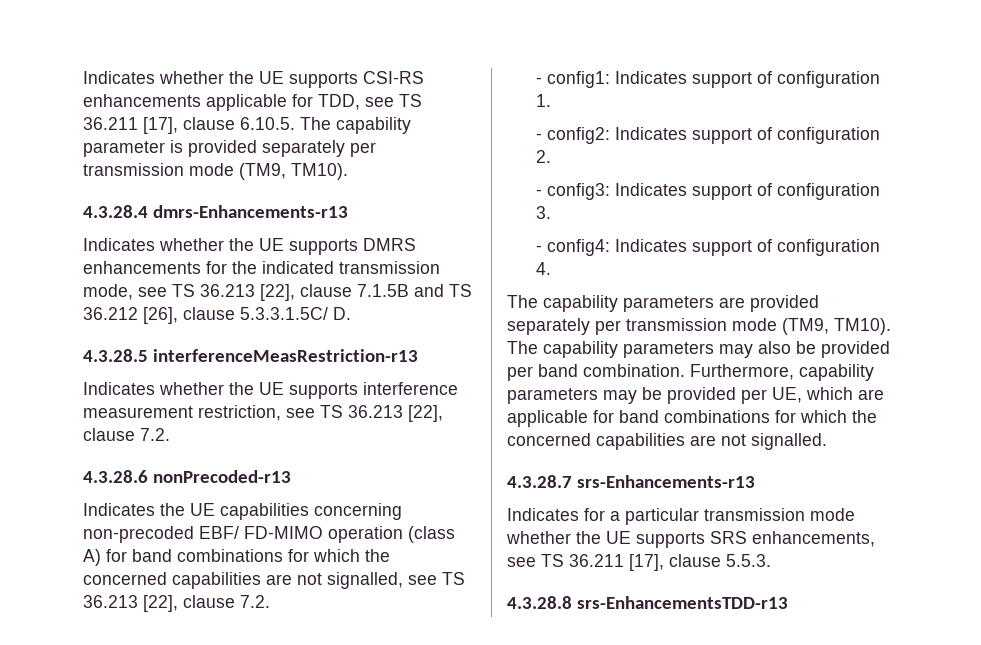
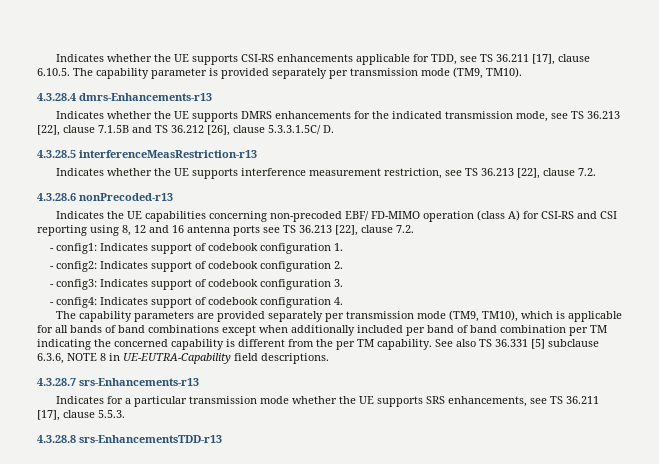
- Indicates the UE capabilities concerning non-precoded EBF/ FD-MIMO operation (class A) for band combinations for which the concerned capabilities are not signalled, see TS 36.213 [22], clause 7.2.
+ Indicates the UE capabilities concerning non-precoded EBF/ FD-MIMO operation (class A) for CSI-RS and CSI reporting using 8, 12 and 16 antenna ports see TS 36.213 [22], clause 7.2.
- - config1: Indicates support of configuration 1.
+ - config1: Indicates support of codebook configuration 1.
- - config2: Indicates support of configuration 2.
+ - config2: Indicates support of codebook configuration 2.
- - config3: Indicates support of configuration 3.
+ - config3: Indicates support of codebook configuration 3.
- - config4: Indicates support of configuration 4.
+ - config4: Indicates support of codebook configuration 4.
- The capability parameters are provided separately per transmission mode (TM9, TM10). The capability parameters may also be provided per band combination. Furthermore, capability parameters may be provided per UE, which are applicable for band combinations for which the concerned capabilities are not signalled.
+ The capability parameters are provided separately per transmission mode (TM9, TM10), which is applicable for all bands of band combinations except when additionally included per band of band combination per TM indicating the concerned capability is different from the per TM capability. See also TS 36.331 [5] subclause 6.3.6, NOTE 8 in UE-EUTRA-Capability field descriptions.

